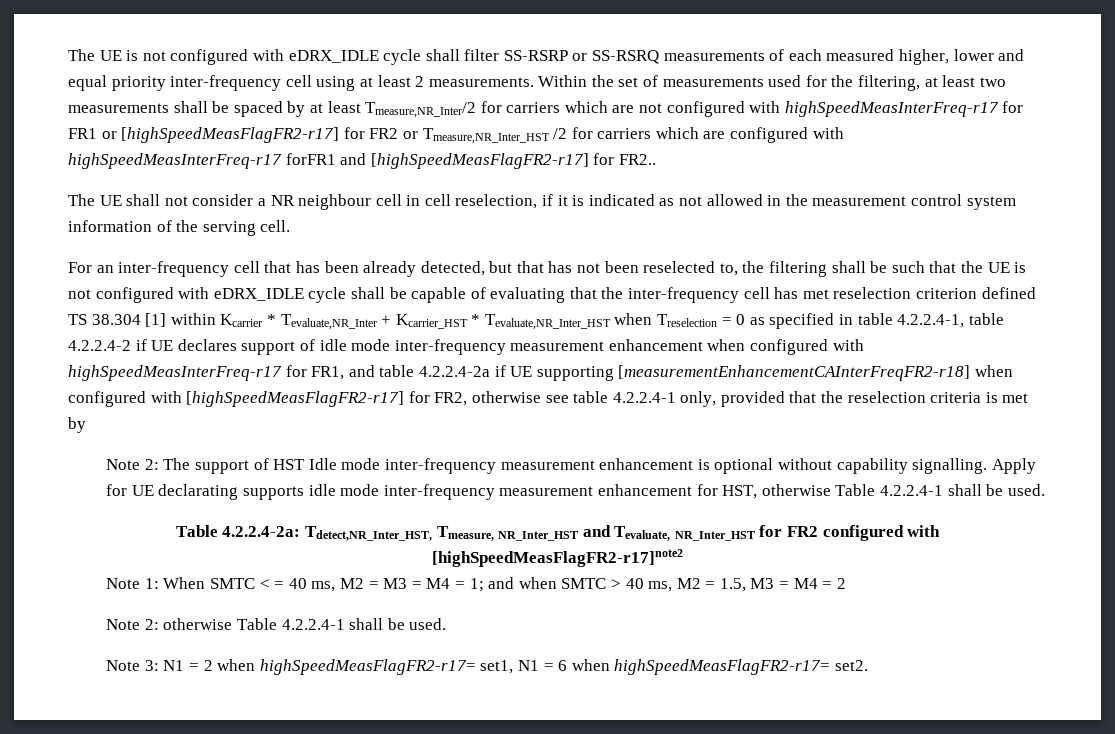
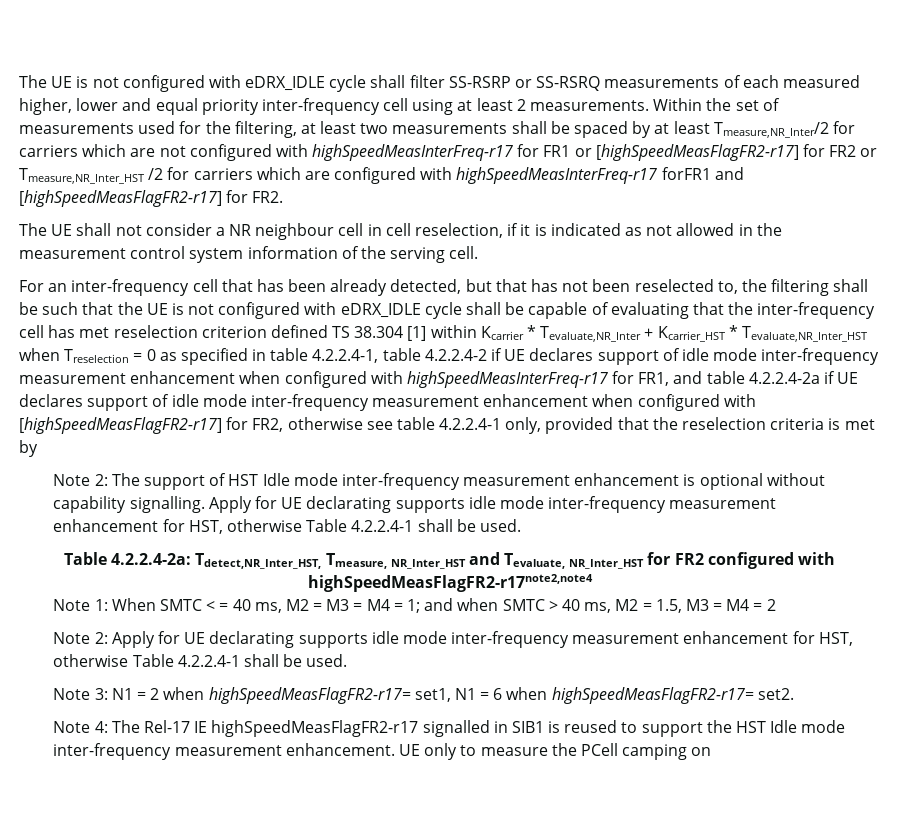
- Within the set of measurements used for the filtering, at least two measurements shall be spaced by at least Tmeasure,NR_Inter/2 for carriers which are not configured with highSpeedMeasInterFreq-r17 for FR1 or [highSpeedMeasFlagFR2-r17] for FR2 or Tmeasure,NR_Inter_HST /2 for carriers which are configured with highSpeedMeasInterFreq-r17 forFR1 and [highSpeedMeasFlagFR2-r17] for FR2..
+ Within the set of measurements used for the filtering, at least two measurements shall be spaced by at least Tmeasure,NR_Inter/2 for carriers which are not configured with highSpeedMeasInterFreq-r17 for FR1 or [highSpeedMeasFlagFR2-r17] for FR2 or Tmeasure,NR_Inter_HST /2 for carriers which are configured with highSpeedMeasInterFreq-r17 forFR1 and [highSpeedMeasFlagFR2-r17] for FR2.
- For an inter-frequency cell that has been already detected, but that has not been reselected to, the filtering shall be such that the UE is not configured with eDRX_IDLE cycle shall be capable of evaluating that the inter-frequency cell has met reselection criterion defined TS 38.304 [1] within Kcarrier * Tevaluate,NR_Inter + Kcarrier_HST * Tevaluate,NR_Inter_HST when Treselection = 0 as specified in table 4.2.2.4-1, table 4.2.2.4-2 if UE declares support of idle mode inter-frequency measurement enhancement when configured with highSpeedMeasInterFreq-r17 for FR1, and table 4.2.2.4-2a if UE supporting [measurementEnhancementCAInterFreqFR2-r18] when configured with [highSpeedMeasFlagFR2-r17] for FR2, otherwise see table 4.2.2.4-1 only, provided that the reselection criteria is met by
+ For an inter-frequency cell that has been already detected, but that has not been reselected to, the filtering shall be such that the UE is not configured with eDRX_IDLE cycle shall be capable of evaluating that the inter-frequency cell has met reselection criterion defined TS 38.304 [1] within Kcarrier * Tevaluate,NR_Inter + Kcarrier_HST * Tevaluate,NR_Inter_HST when Treselection = 0 as specified in table 4.2.2.4-1, table 4.2.2.4-2 if UE declares support of idle mode inter-frequency measurement enhancement when configured with highSpeedMeasInterFreq-r17 for FR1, and table 4.2.2.4-2a if UE declares support of idle mode inter-frequency measurement enhancement when configured with [highSpeedMeasFlagFR2-r17] for FR2, otherwise see table 4.2.2.4-1 only, provided that the reselection criteria is met by
- Table 4.2.2.4-2a: Tdetect,NR_Inter_HST, Tmeasure, NR_Inter_HST and Tevaluate, NR_Inter_HST for FR2 configured with [highSpeedMeasFlagFR2-r17]note2
+ Table 4.2.2.4-2a: Tdetect,NR_Inter_HST, Tmeasure, NR_Inter_HST and Tevaluate, NR_Inter_HST for FR2 configured with highSpeedMeasFlagFR2-r17note2,note4
- Note 2: otherwise Table 4.2.2.4-1 shall be used.
+ Note 2: Apply for UE declarating supports idle mode inter-frequency measurement enhancement for HST, otherwise Table 4.2.2.4-1 shall be used.
+ Note 4: The Rel-17 IE highSpeedMeasFlagFR2-r17 signalled in SIB1 is reused to support the HST Idle mode inter-frequency measurement enhancement. UE only to measure the PCell camping on

